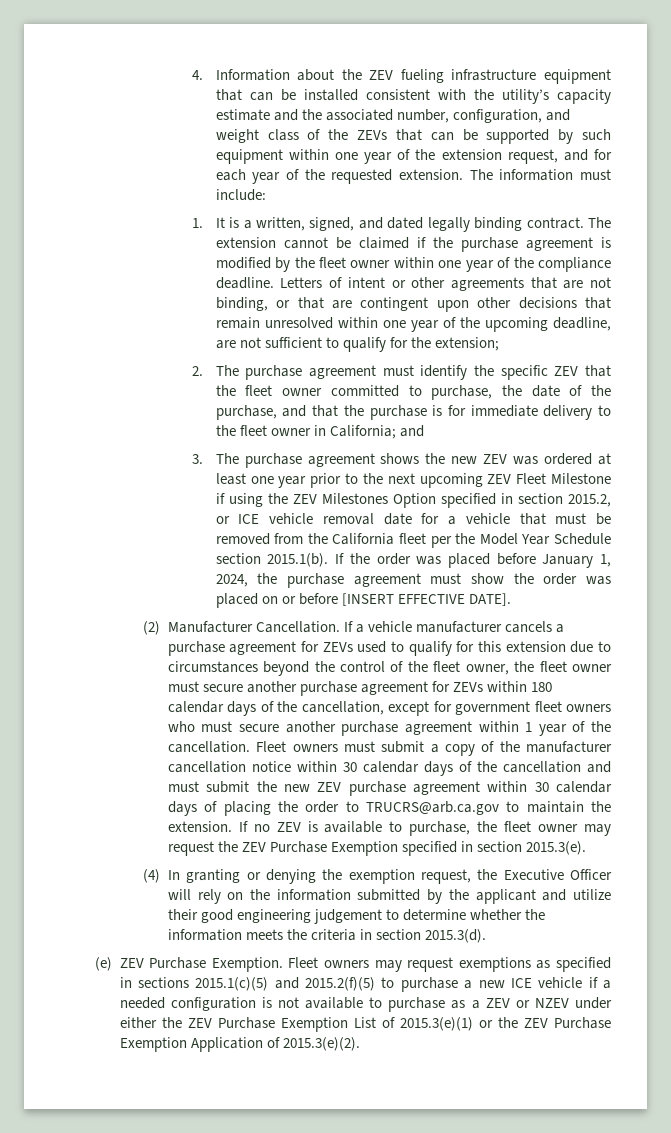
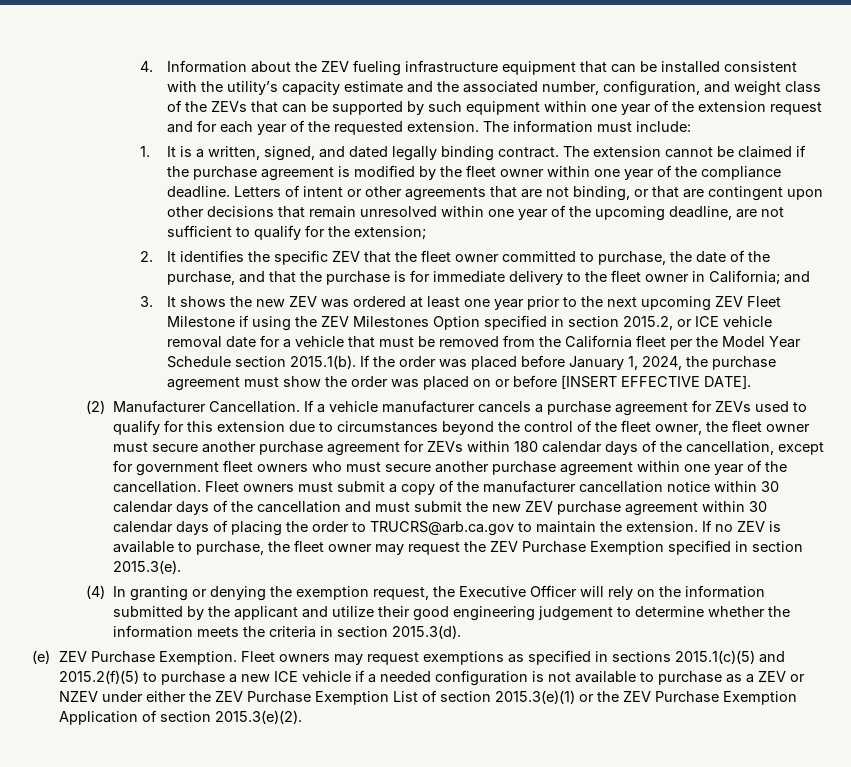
- 4. Information about the ZEV fueling infrastructure equipment that can be installed consistent with the utility’s capacity estimate and the associated number, configuration, and weight class of the ZEVs that can be supported by such equipment within one year of the extension request, and for each year of the requested extension.
+ 4. Information about the ZEV fueling infrastructure equipment that can be installed consistent with the utility’s capacity estimate and the associated number, configuration, and weight class of the ZEVs that can be supported by such equipment within one year of the extension request and for each year of the requested extension.
- 2. The purchase agreement must identify the specific ZEV that the fleet owner committed to purchase, the date of the purchase, and that the purchase is for immediate delivery to the fleet owner in California; and
+ 2. It identifies the specific ZEV that the fleet owner committed to purchase, the date of the purchase, and that the purchase is for immediate delivery to the fleet owner in California; and
- 3. The purchase agreement shows the new ZEV was ordered at least one year prior to the next upcoming ZEV Fleet Milestone if using the ZEV Milestones Option specified in section 2015.2, or ICE vehicle removal date for a vehicle that must be removed from the California fleet per the Model Year Schedule section 2015.1(b). If the order was placed before January 1, 2024, the purchase agreement must show the order was placed on or before [INSERT EFFECTIVE DATE].
+ 3. It shows the new ZEV was ordered at least one year prior to the next upcoming ZEV Fleet Milestone if using the ZEV Milestones Option specified in section 2015.2, or ICE vehicle removal date for a vehicle that must be removed from the California fleet per the Model Year Schedule section 2015.1(b). If the order was placed before January 1, 2024, the purchase agreement must show the order was placed on or before [INSERT EFFECTIVE DATE].
- If a vehicle manufacturer cancels a purchase agreement for ZEVs used to qualify for this extension due to circumstances beyond the control of the fleet owner, the fleet owner must secure another purchase agreement for ZEVs within 180 calendar days of the cancellation, except for government fleet owners who must secure another purchase agreement within 1 year of the cancellation.
+ If a vehicle manufacturer cancels a purchase agreement for ZEVs used to qualify for this extension due to circumstances beyond the control of the fleet owner, the fleet owner must secure another purchase agreement for ZEVs within 180 calendar days of the cancellation, except for government fleet owners who must secure another purchase agreement within one year of the cancellation.
- Fleet owners may request exemptions as specified in sections 2015.1(c)(5) and 2015.2(f)(5) to purchase a new ICE vehicle if a needed configuration is not available to purchase as a ZEV or NZEV under either the ZEV Purchase Exemption List of 2015.3(e)(1) or the ZEV Purchase Exemption Application of 2015.3(e)(2).
+ Fleet owners may request exemptions as specified in sections 2015.1(c)(5) and 2015.2(f)(5) to purchase a new ICE vehicle if a needed configuration is not available to purchase as a ZEV or NZEV under either the ZEV Purchase Exemption List of section 2015.3(e)(1) or the ZEV Purchase Exemption Application of section 2015.3(e)(2).

